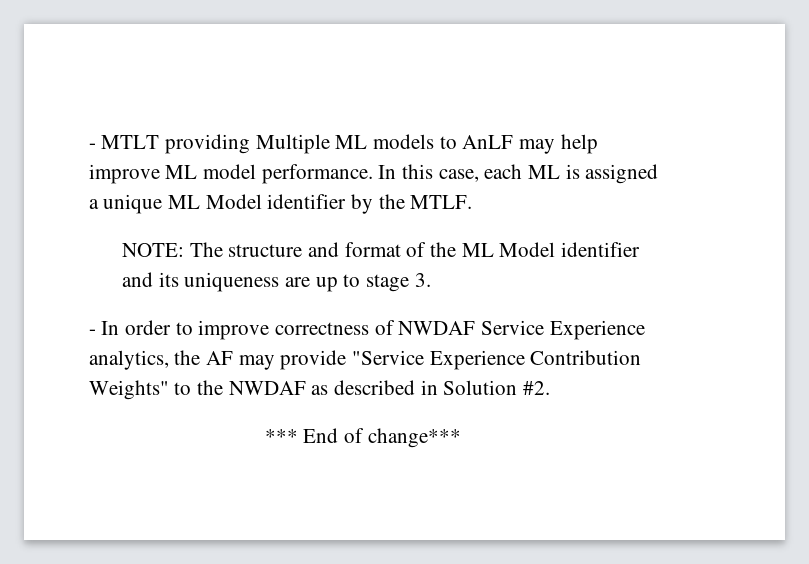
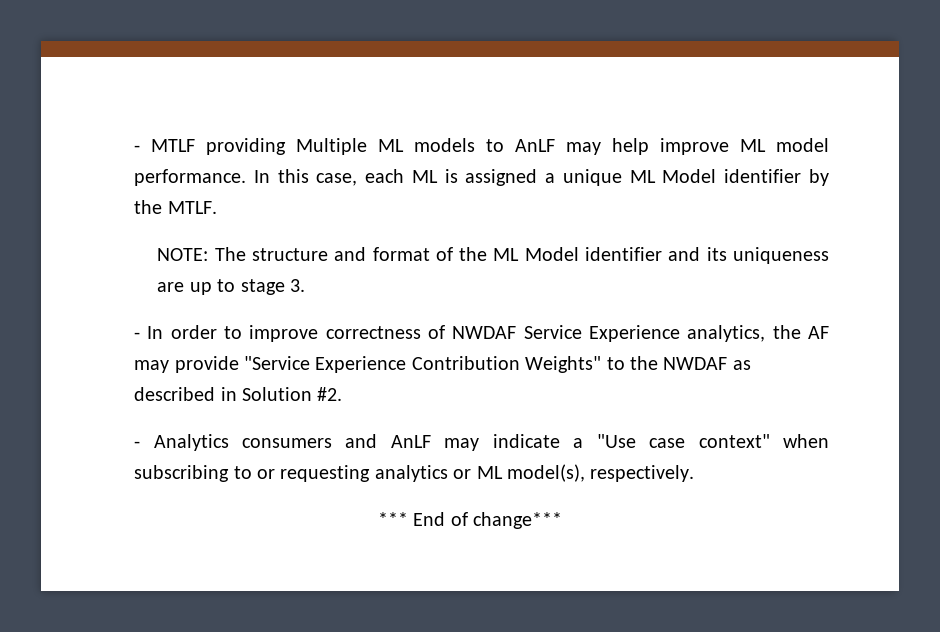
- - MTLT providing Multiple ML models to AnLF may help improve ML model performance.
+ - MTLF providing Multiple ML models to AnLF may help improve ML model performance.
+ - Analytics consumers and AnLF may indicate a "Use case context" when subscribing to or requesting analytics or ML model(s), respectively.

